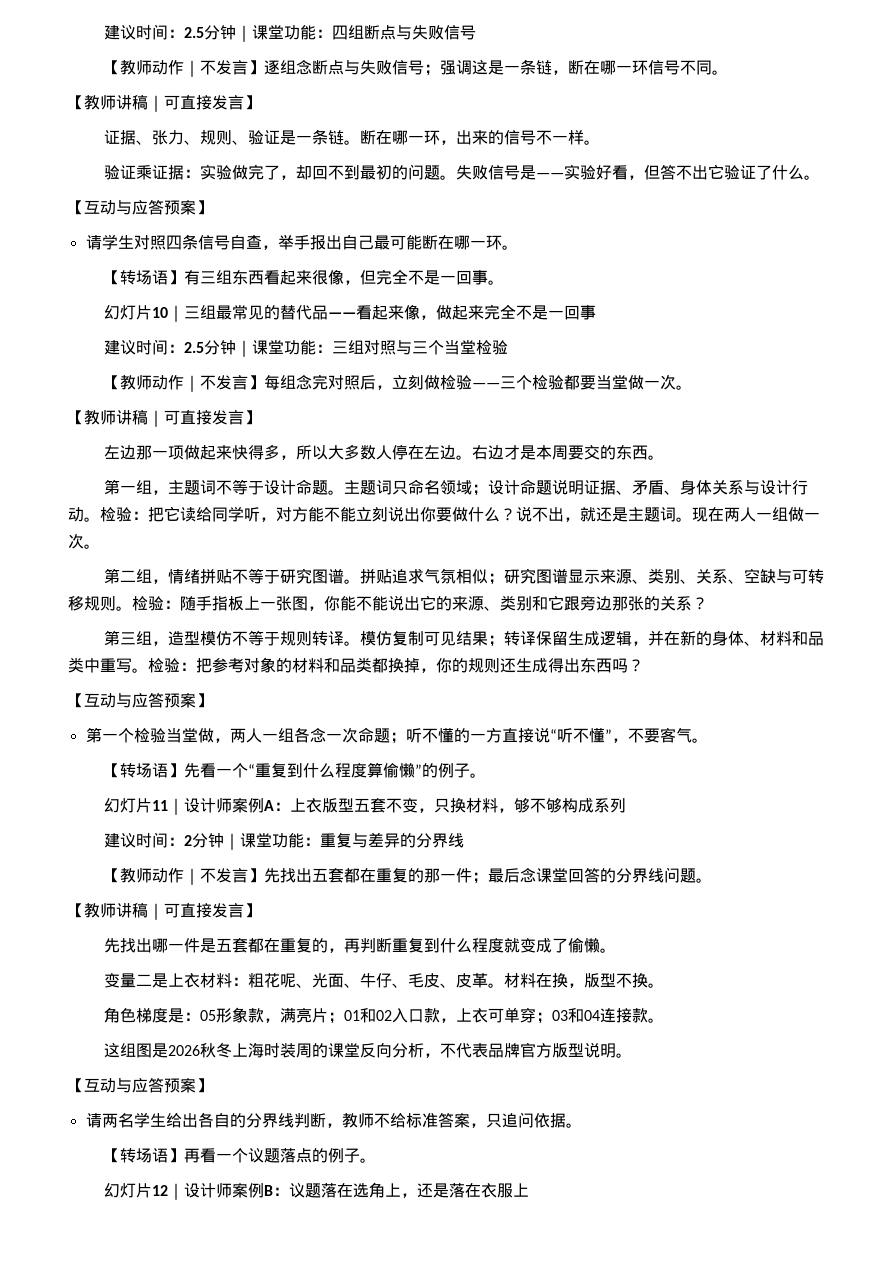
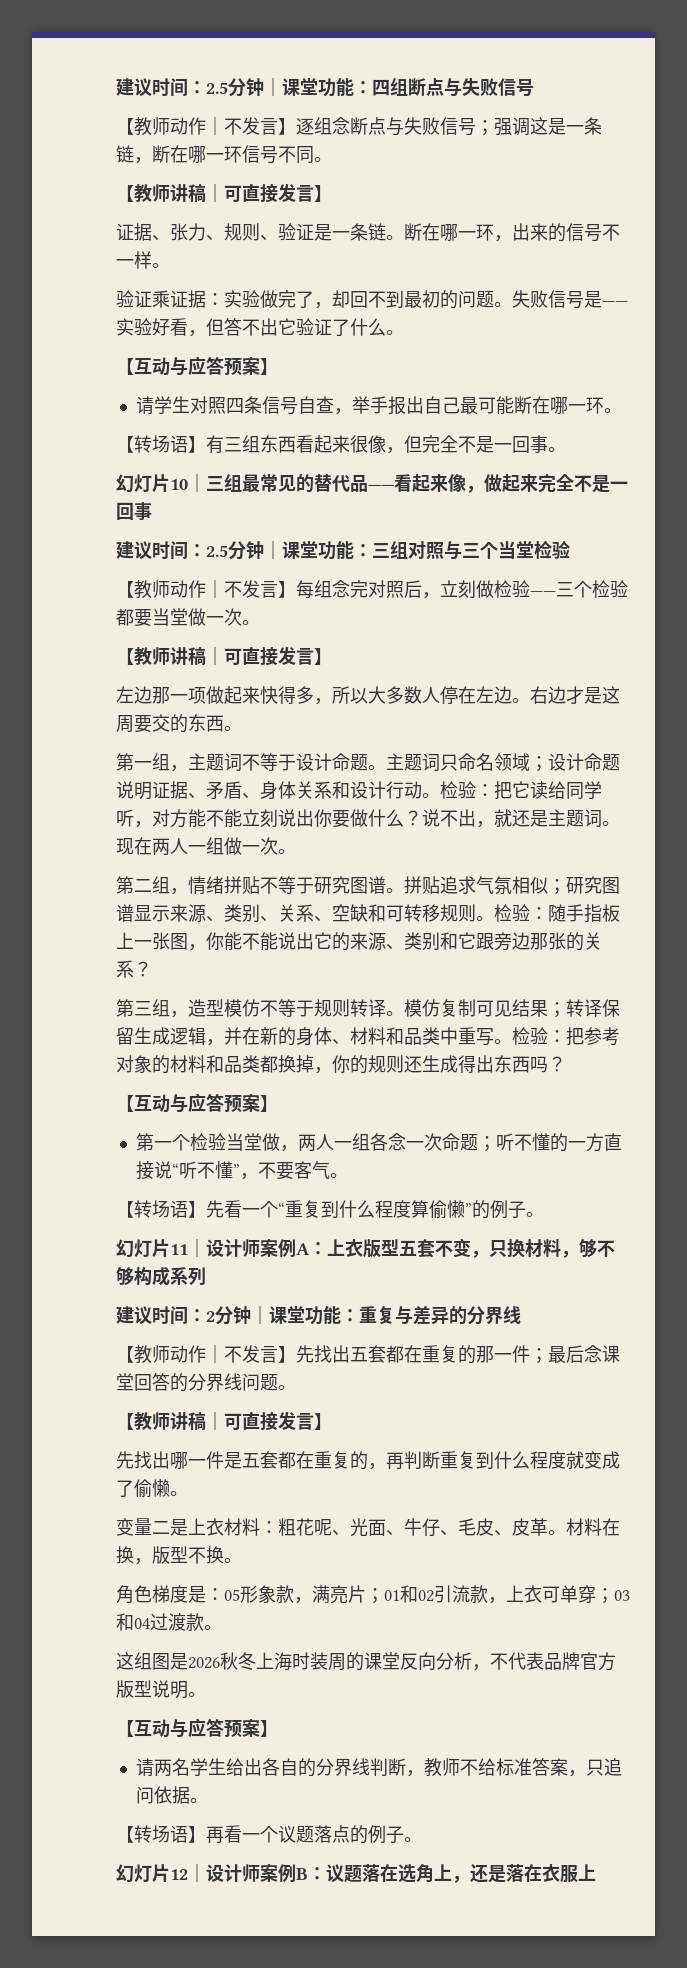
- 右边才是本周要交的东西。
+ 右边才是这周要交的东西。
- 主题词只命名领域；设计命题说明证据、矛盾、身体关系与设计行动。
+ 主题词只命名领域；设计命题说明证据、矛盾、身体关系和设计行动。
- 拼贴追求气氛相似；研究图谱显示来源、类别、关系、空缺与可转移规则。
+ 拼贴追求气氛相似；研究图谱显示来源、类别、关系、空缺和可转移规则。
- 角色梯度是：05形象款，满亮片；01和02入口款，上衣可单穿；03和04连接款。
+ 角色梯度是：05形象款，满亮片；01和02引流款，上衣可单穿；03和04过渡款。

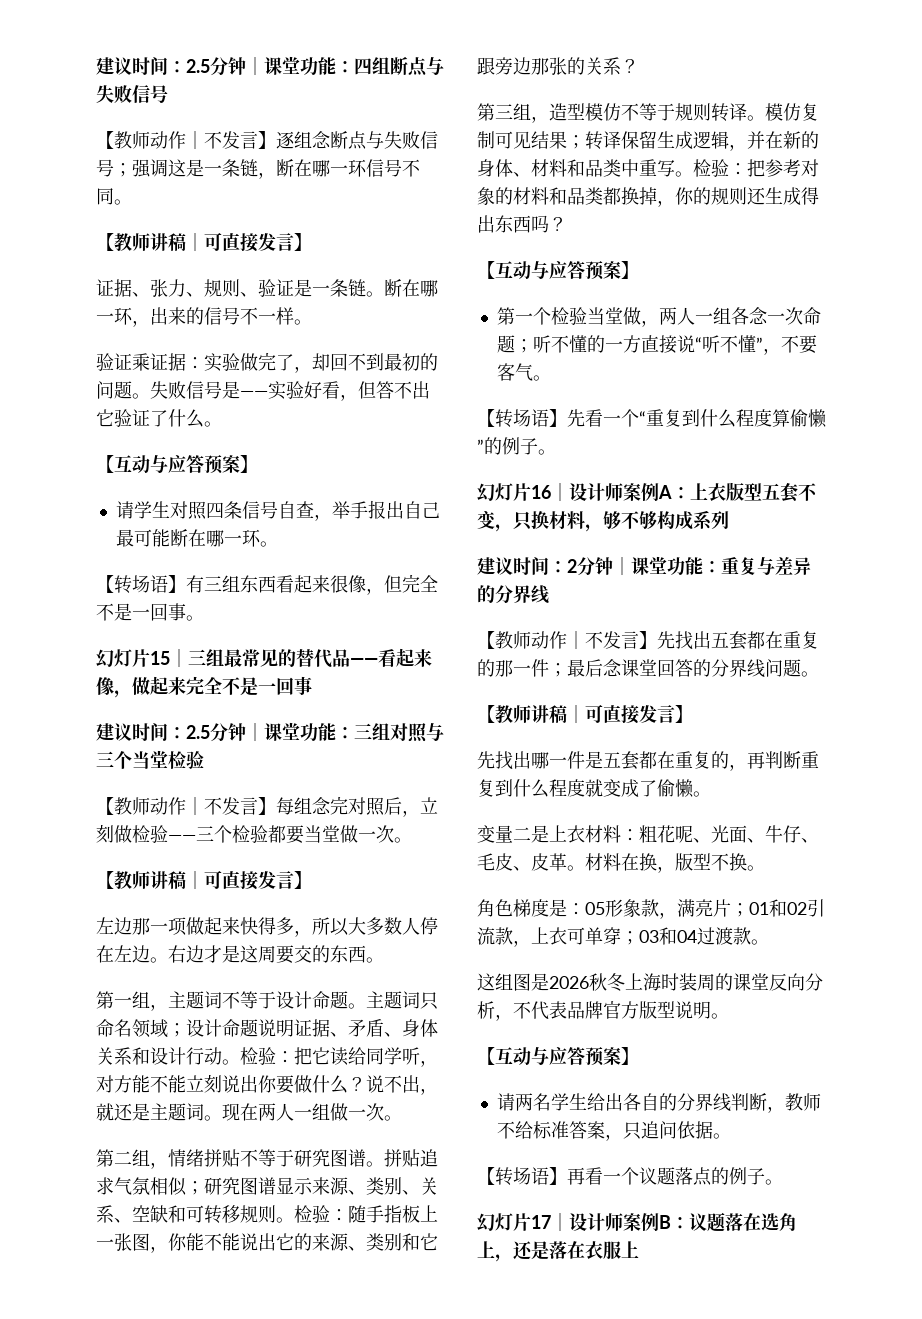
- 幻灯片10｜三组最常见的替代品——看起来像，做起来完全不是一回事
+ 幻灯片15｜三组最常见的替代品——看起来像，做起来完全不是一回事
- 幻灯片11｜设计师案例A：上衣版型五套不变，只换材料，够不够构成系列
+ 幻灯片16｜设计师案例A：上衣版型五套不变，只换材料，够不够构成系列
- 幻灯片12｜设计师案例B：议题落在选角上，还是落在衣服上
+ 幻灯片17｜设计师案例B：议题落在选角上，还是落在衣服上

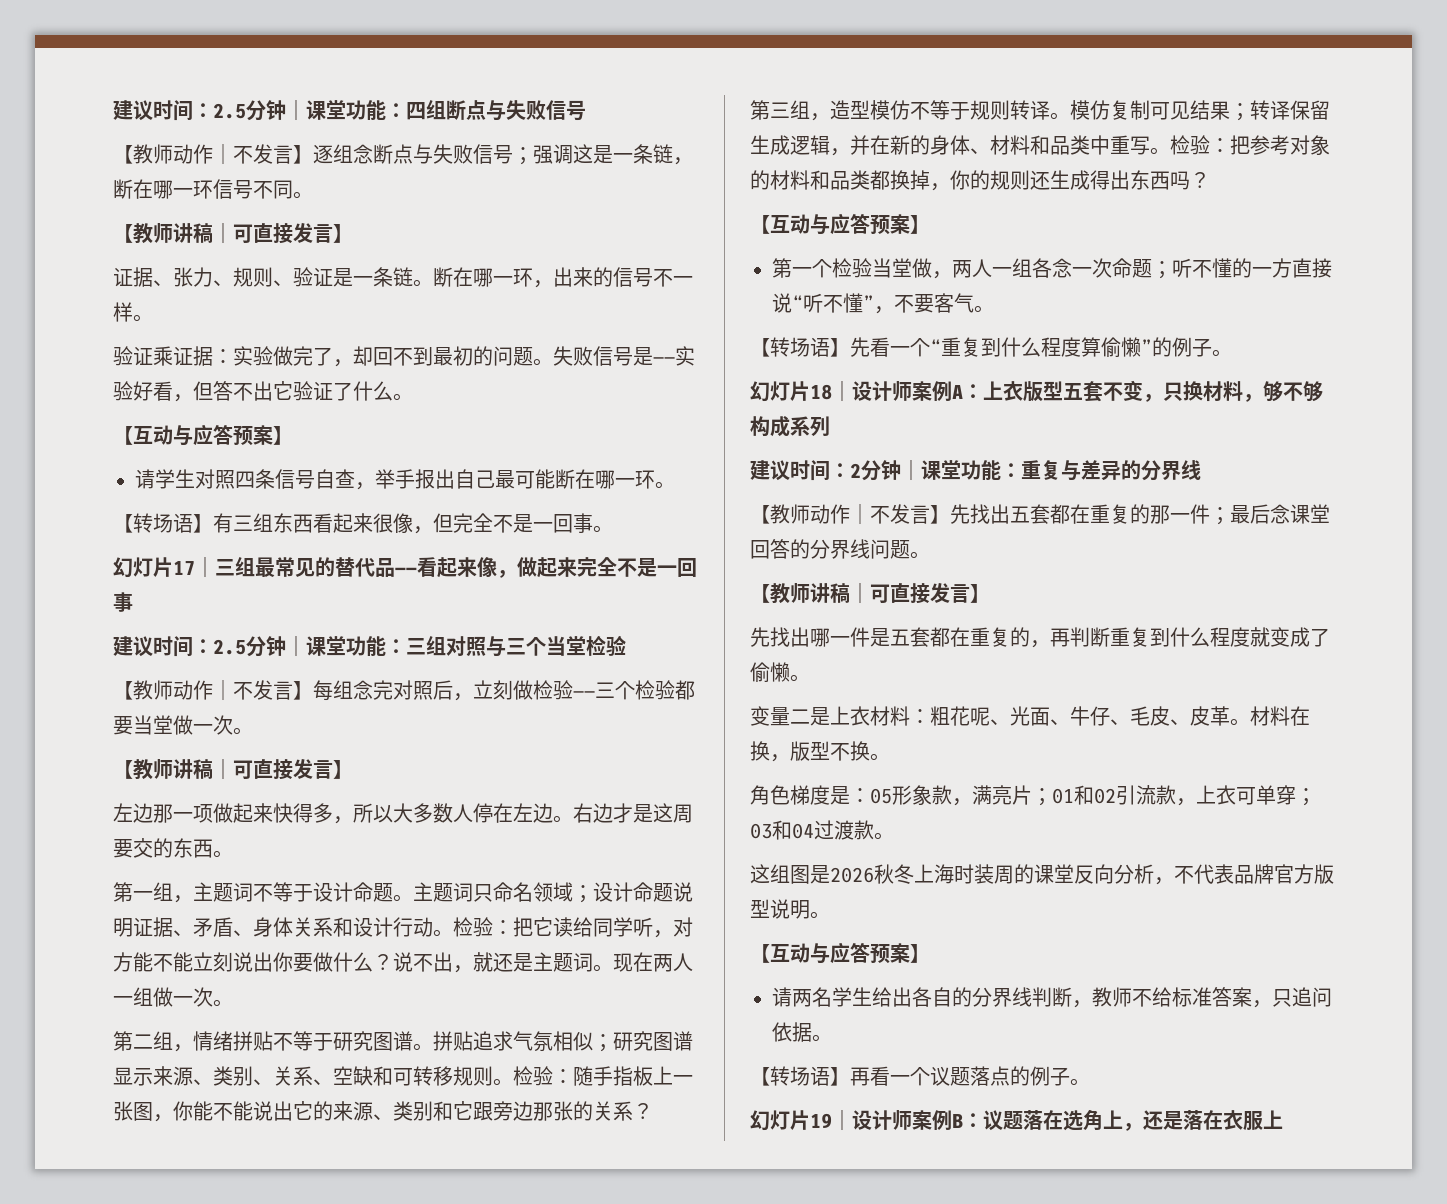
- 幻灯片15｜三组最常见的替代品——看起来像，做起来完全不是一回事
+ 幻灯片17｜三组最常见的替代品——看起来像，做起来完全不是一回事
- 幻灯片16｜设计师案例A：上衣版型五套不变，只换材料，够不够构成系列
+ 幻灯片18｜设计师案例A：上衣版型五套不变，只换材料，够不够构成系列
- 幻灯片17｜设计师案例B：议题落在选角上，还是落在衣服上
+ 幻灯片19｜设计师案例B：议题落在选角上，还是落在衣服上

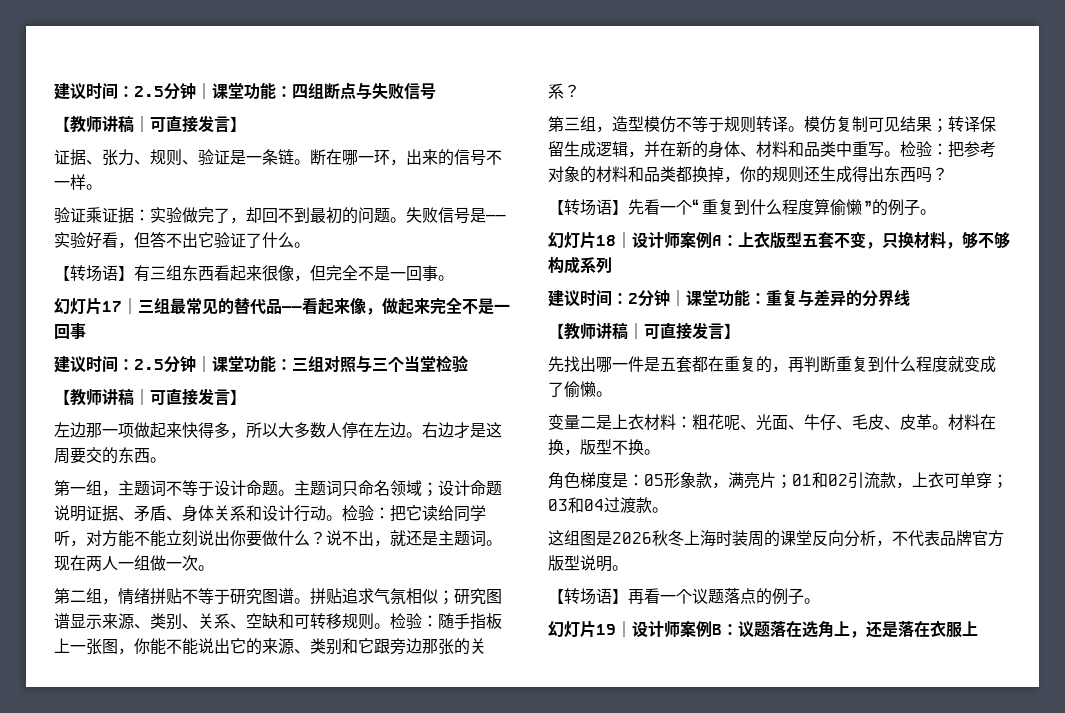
- 【教师动作｜不发言】逐组念断点与失败信号；强调这是一条链，断在哪一环信号不同。
  失败信号是——实验好看，但答不出它验证了什么。
- 【互动与应答预案】
- 请学生对照四条信号自查，举手报出自己最可能断在哪一环。
- 【教师动作｜不发言】每组念完对照后，立刻做检验——三个检验都要当堂做一次。
  检验：把参考对象的材料和品类都换掉，你的规则还生成得出东西吗？
- 【互动与应答预案】
- 第一个检验当堂做，两人一组各念一次命题；听不懂的一方直接说“听不懂”，不要客气。
- 【教师动作｜不发言】先找出五套都在重复的那一件；最后念课堂回答的分界线问题。
  这组图是2026秋冬上海时装周的课堂反向分析，不代表品牌官方版型说明。
- 【互动与应答预案】
- 请两名学生给出各自的分界线判断，教师不给标准答案，只追问依据。

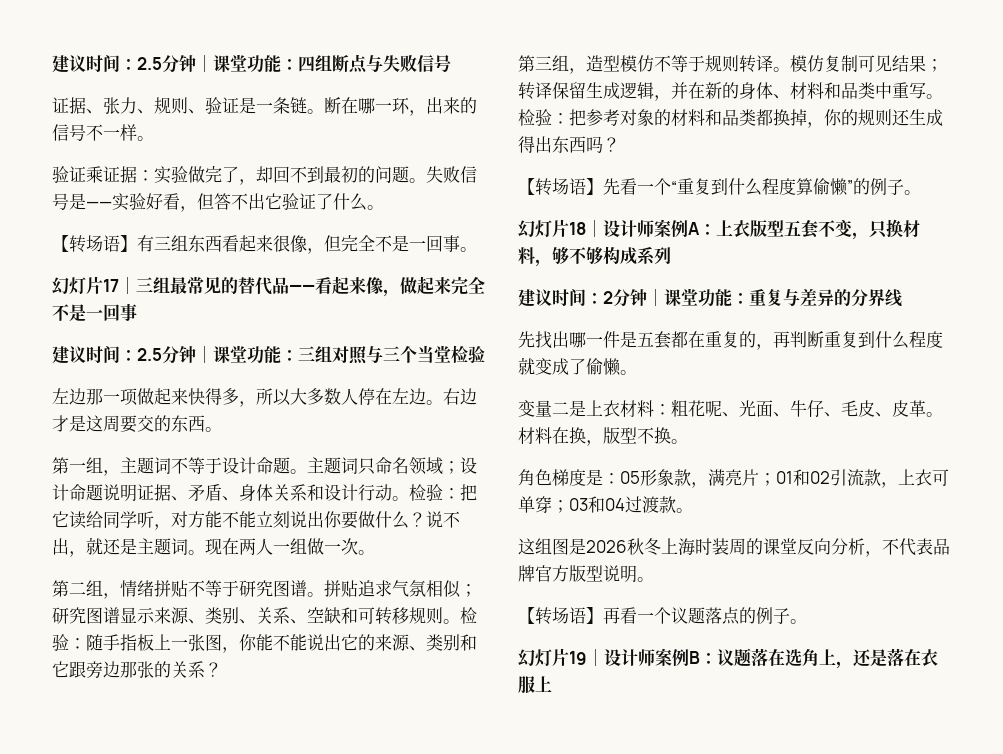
  建议时间：2.5分钟｜课堂功能：四组断点与失败信号
- 【教师讲稿｜可直接发言】
  建议时间：2.5分钟｜课堂功能：三组对照与三个当堂检验
- 【教师讲稿｜可直接发言】
  建议时间：2分钟｜课堂功能：重复与差异的分界线
- 【教师讲稿｜可直接发言】

